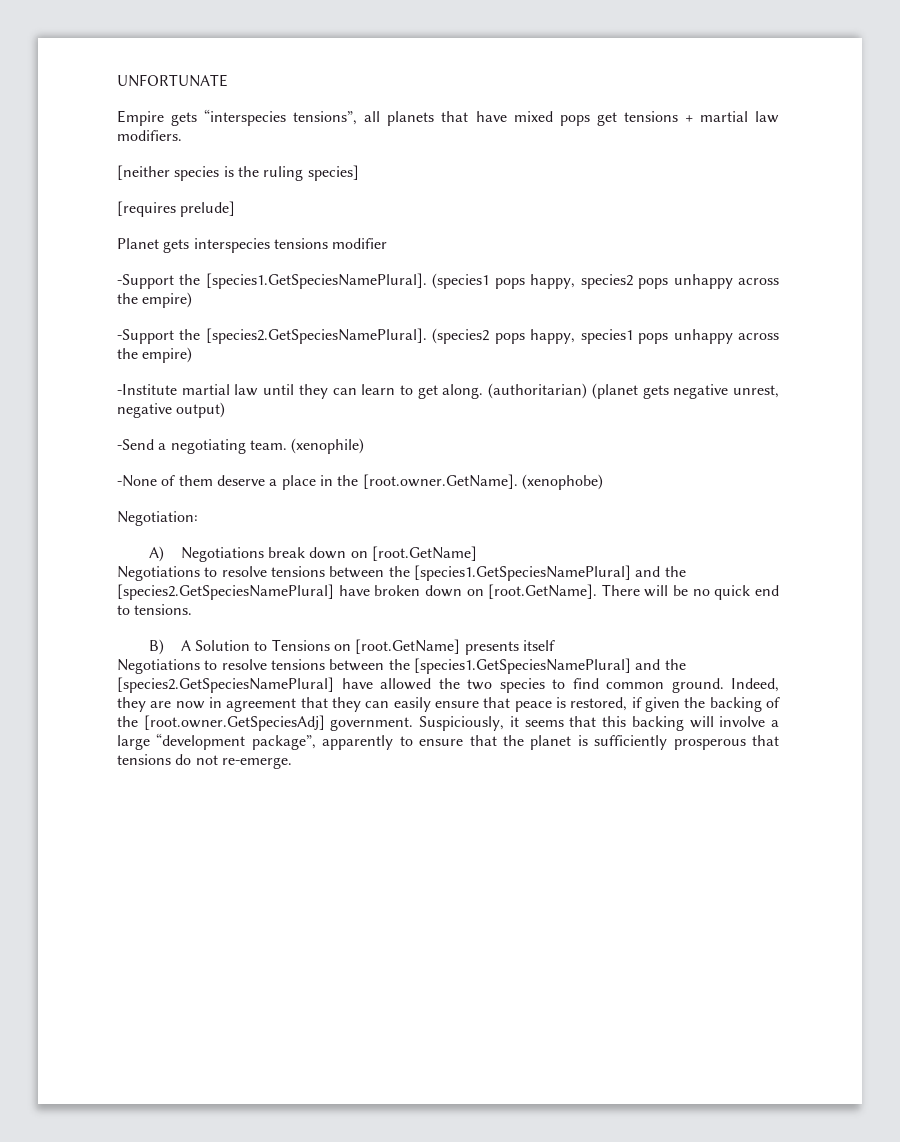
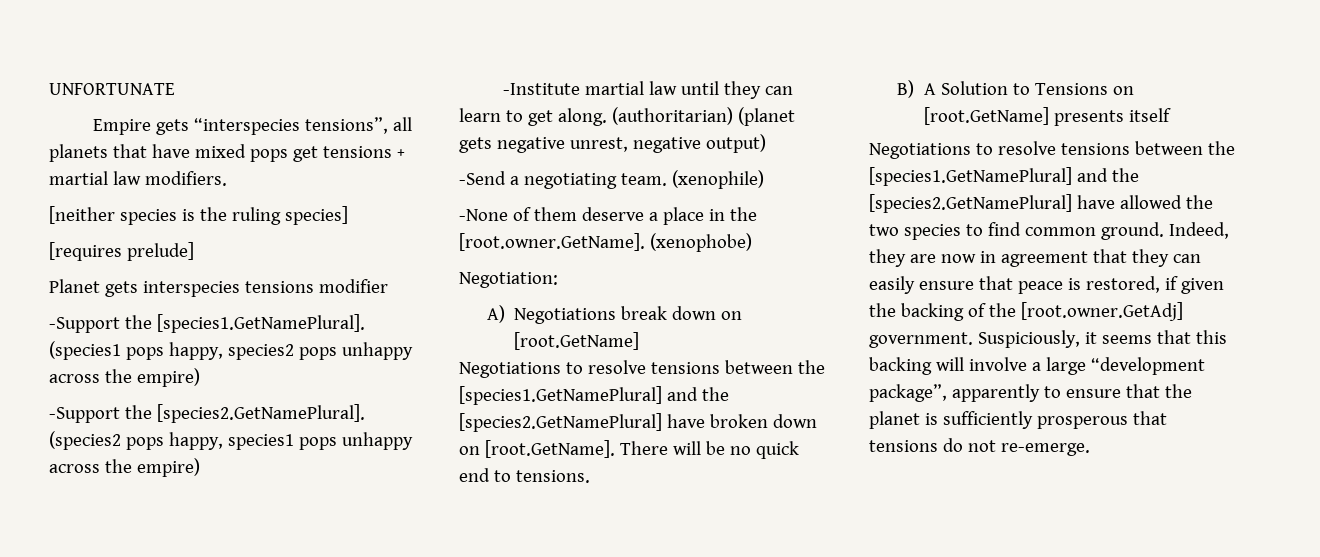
- -Support the [species1.GetSpeciesNamePlural]. (species1 pops happy, species2 pops unhappy across the empire)
+ -Support the [species1.GetNamePlural]. (species1 pops happy, species2 pops unhappy across the empire)
- -Support the [species2.GetSpeciesNamePlural]. (species2 pops happy, species1 pops unhappy across the empire)
+ -Support the [species2.GetNamePlural]. (species2 pops happy, species1 pops unhappy across the empire)
- Negotiations to resolve tensions between the [species1.GetSpeciesNamePlural] and the [species2.GetSpeciesNamePlural] have broken down on [root.GetName]. There will be no quick end to tensions.
+ Negotiations to resolve tensions between the [species1.GetNamePlural] and the [species2.GetNamePlural] have broken down on [root.GetName]. There will be no quick end to tensions.
- Negotiations to resolve tensions between the [species1.GetSpeciesNamePlural] and the [species2.GetSpeciesNamePlural] have allowed the two species to find common ground.
+ Negotiations to resolve tensions between the [species1.GetNamePlural] and the [species2.GetNamePlural] have allowed the two species to find common ground.
- Indeed, they are now in agreement that they can easily ensure that peace is restored, if given the backing of the [root.owner.GetSpeciesAdj] government.
+ Indeed, they are now in agreement that they can easily ensure that peace is restored, if given the backing of the [root.owner.GetAdj] government.

